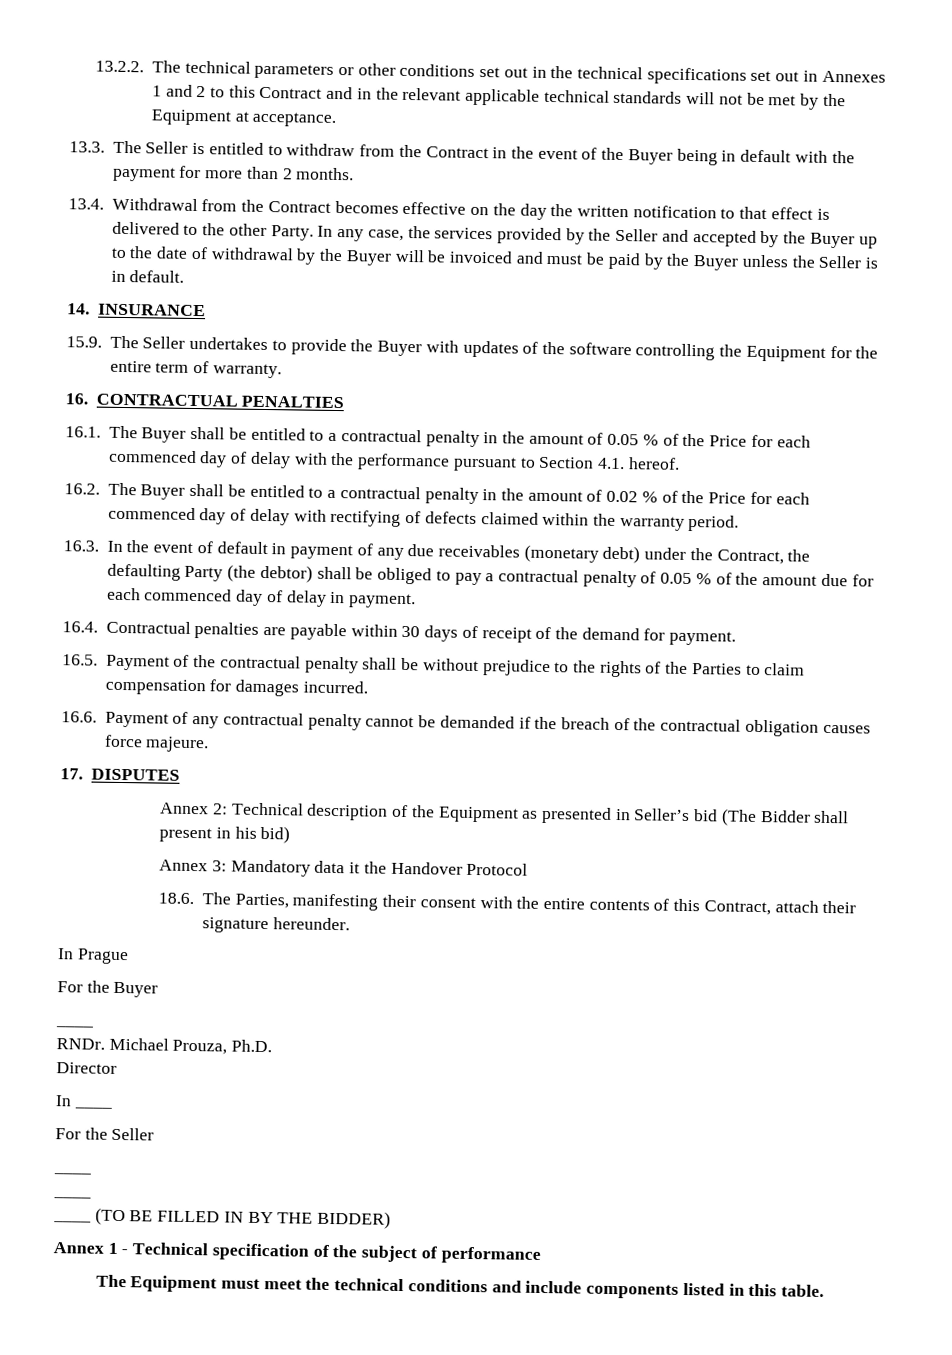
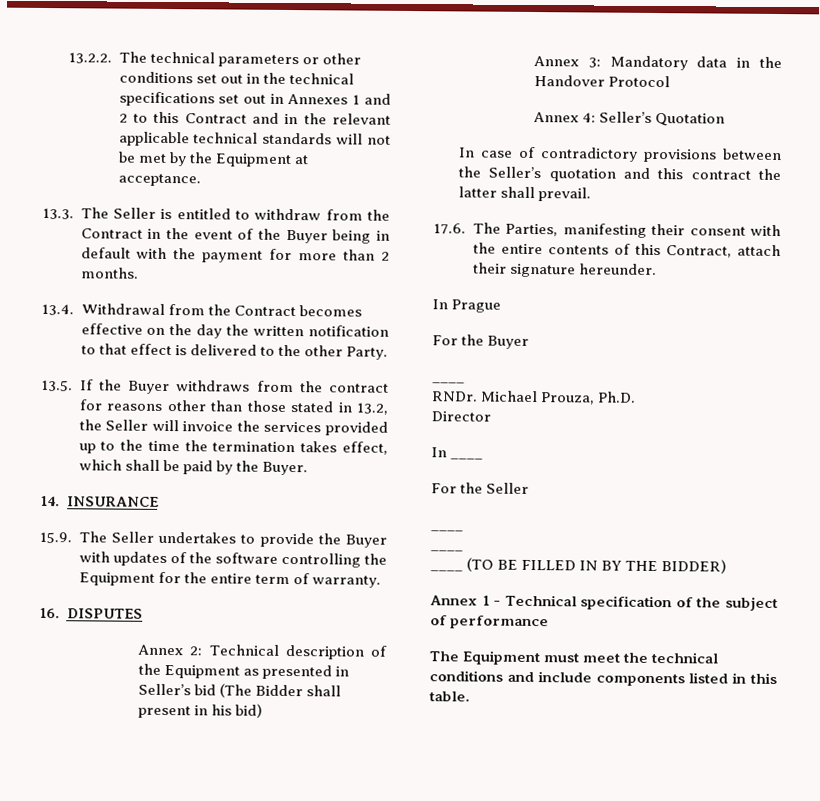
- 13.4. Withdrawal from the Contract becomes effective on the day the written notification to that effect is delivered to the other Party. In any case, the services provided by the Seller and accepted by the Buyer up to the date of withdrawal by the Buyer will be invoiced and must be paid by the Buyer unless the Seller is in default.
+ 13.4. Withdrawal from the Contract becomes effective on the day the written notification to that effect is delivered to the other Party.
+ 13.5. If the Buyer withdraws from the contract for reasons other than those stated in 13.2, the Seller will invoice the services provided up to the time the termination takes effect, which shall be paid by the Buyer.
- 16. CONTRACTUAL PENALTIES
- 16.1. The Buyer shall be entitled to a contractual penalty in the amount of 0.05 % of the Price for each commenced day of delay with the performance pursuant to Section 4.1. hereof.
- 16.2. The Buyer shall be entitled to a contractual penalty in the amount of 0.02 % of the Price for each commenced day of delay with rectifying of defects claimed within the warranty period.
- 16.3. In the event of default in payment of any due receivables (monetary debt) under the Contract, the defaulting Party (the debtor) shall be obliged to pay a contractual penalty of 0.05 % of the amount due for each commenced day of delay in payment.
- 16.4. Contractual penalties are payable within 30 days of receipt of the demand for payment.
- 16.5. Payment of the contractual penalty shall be without prejudice to the rights of the Parties to claim compensation for damages incurred.
- 16.6. Payment of any contractual penalty cannot be demanded if the breach of the contractual obligation causes force majeure.
- 17. DISPUTES
+ 16. DISPUTES
- Annex 3: Mandatory data it the Handover Protocol
+ Annex 3: Mandatory data in the Handover Protocol
- 18.6. The Parties, manifesting their consent with the entire contents of this Contract, attach their signature hereunder.
+ Annex 4: Seller’s Quotation
+ In case of contradictory provisions between the Seller’s quotation and this contract the latter shall prevail.
+ 17.6. The Parties, manifesting their consent with the entire contents of this Contract, attach their signature hereunder.

